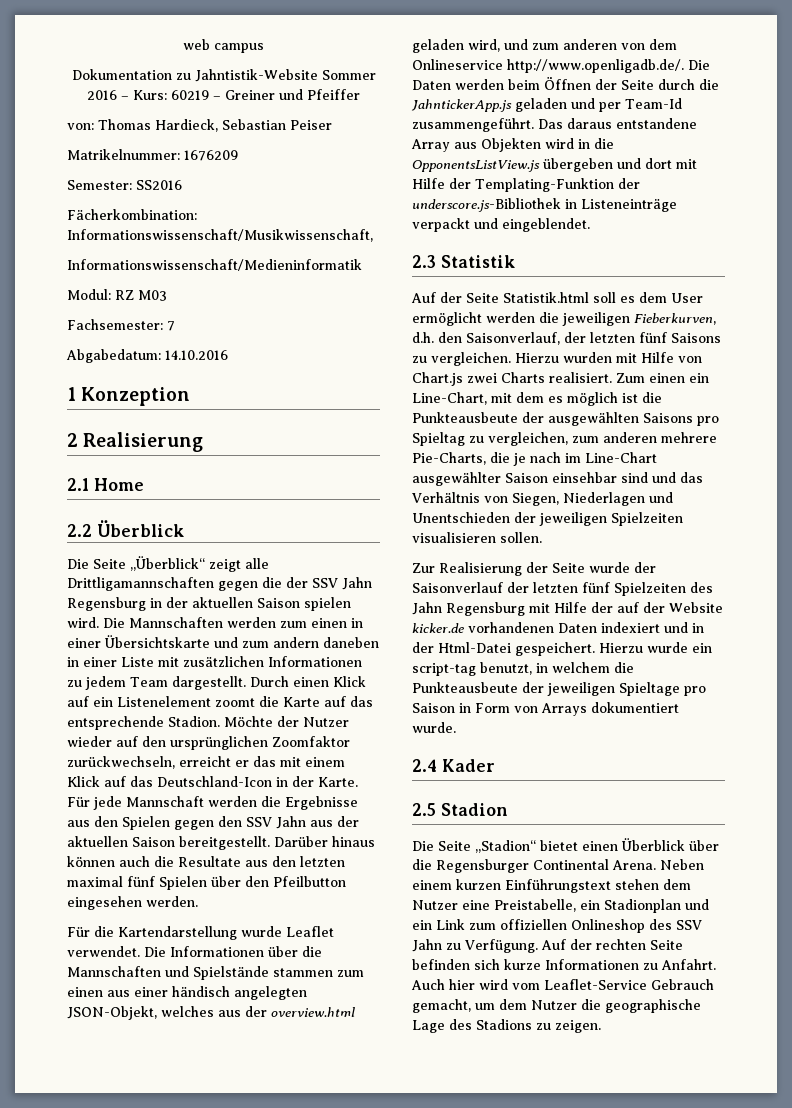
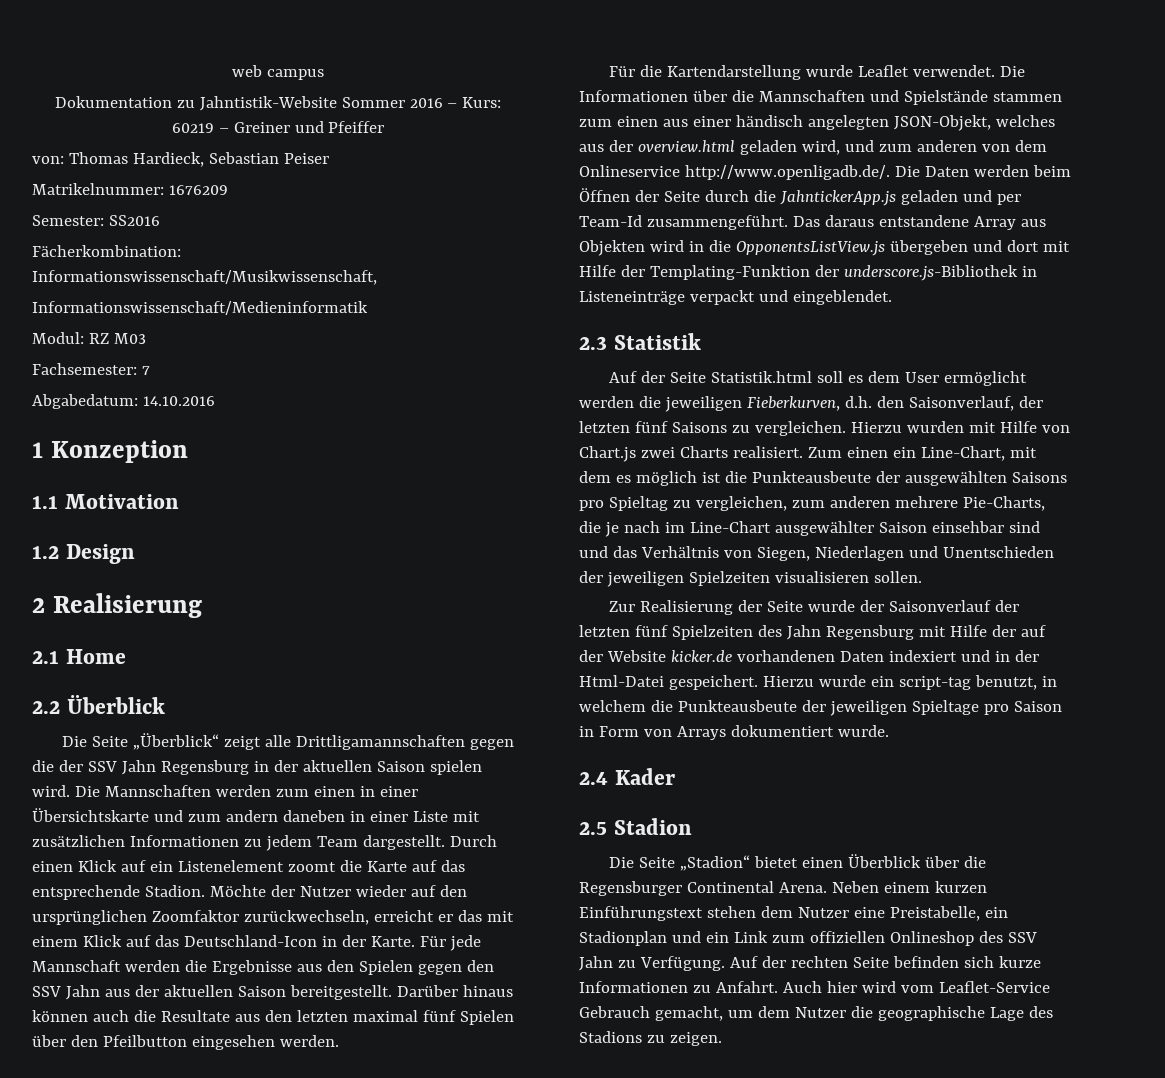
+ 1.1 Motivation
+ 1.2 Design

